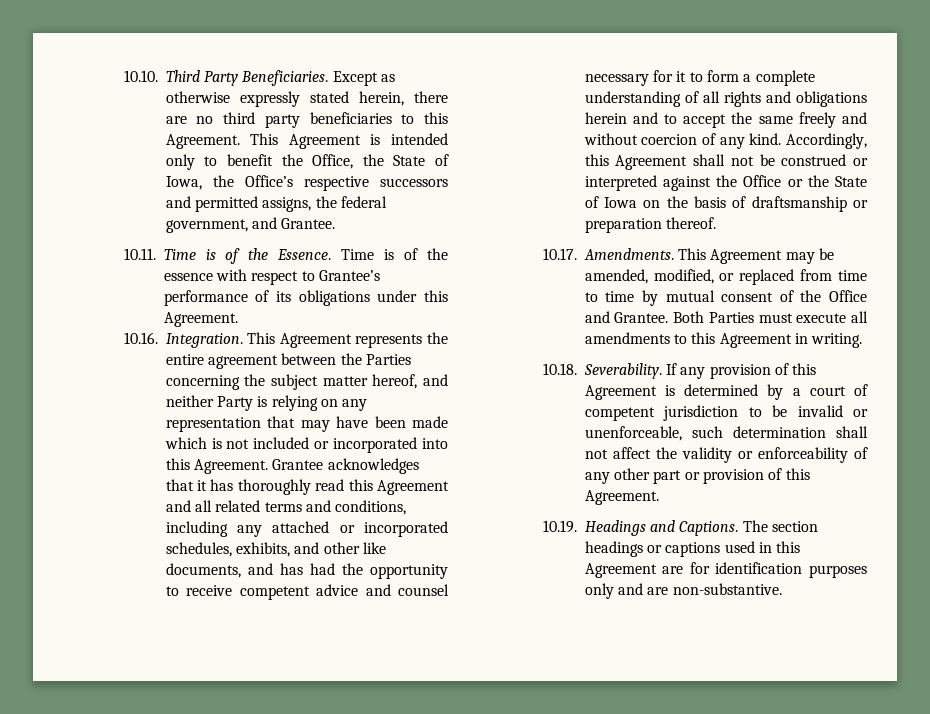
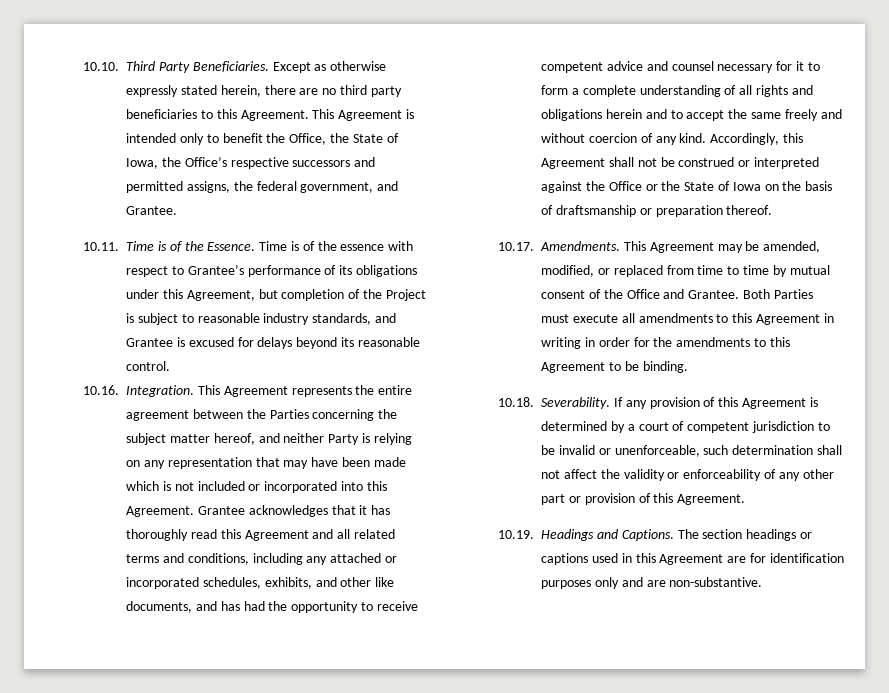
- Time is of the essence with respect to Grantee’s performance of its obligations under this Agreement.
+ Time is of the essence with respect to Grantee’s performance of its obligations under this Agreement, but completion of the Project is subject to reasonable industry standards, and Grantee is excused for delays beyond its reasonable control.
- Both Parties must execute all amendments to this Agreement in writing.
+ Both Parties must execute all amendments to this Agreement in writing in order for the amendments to this Agreement to be binding.

